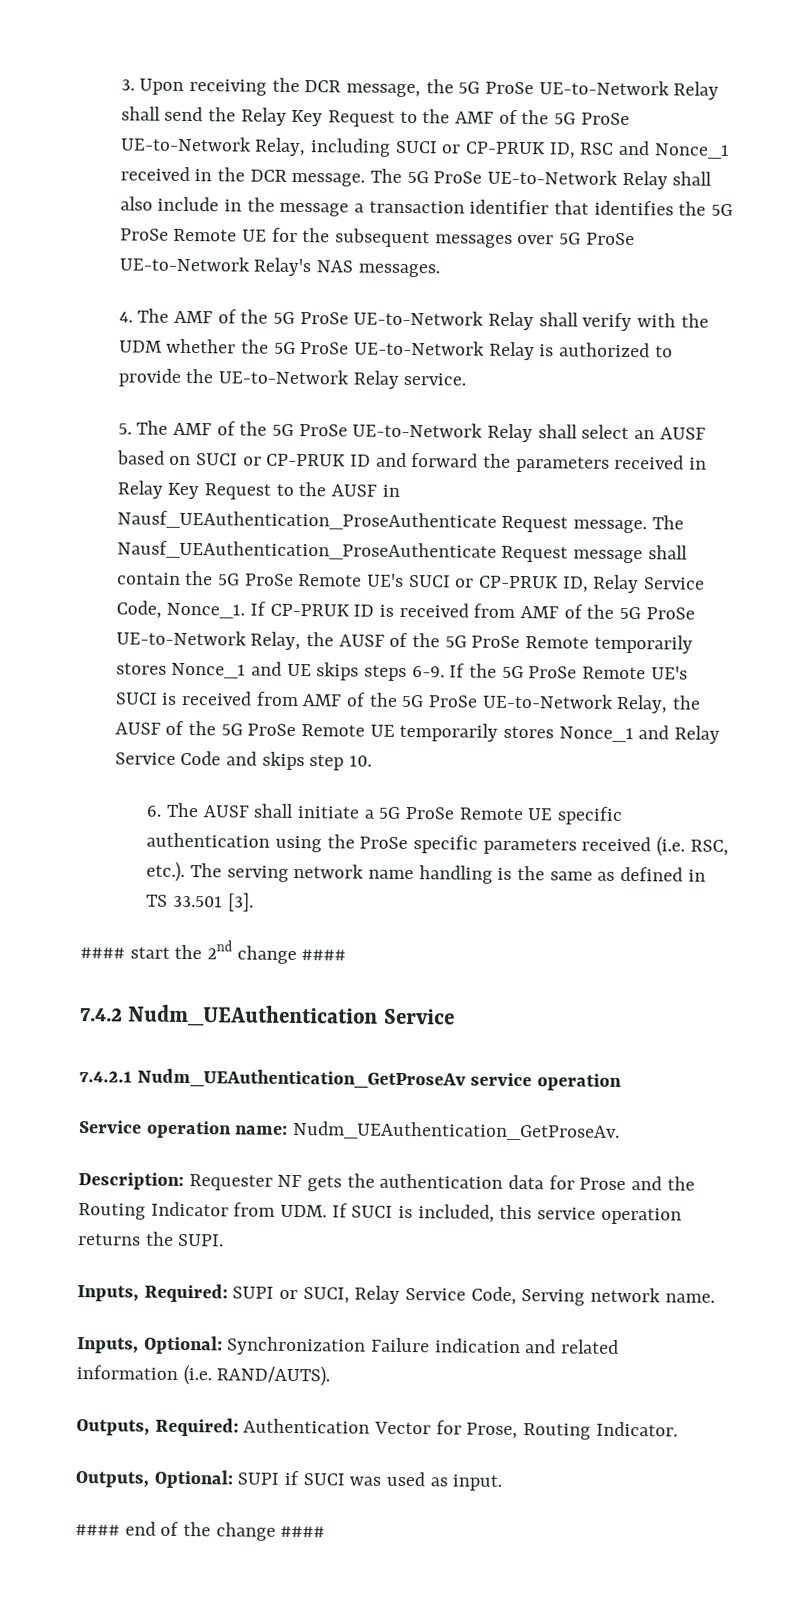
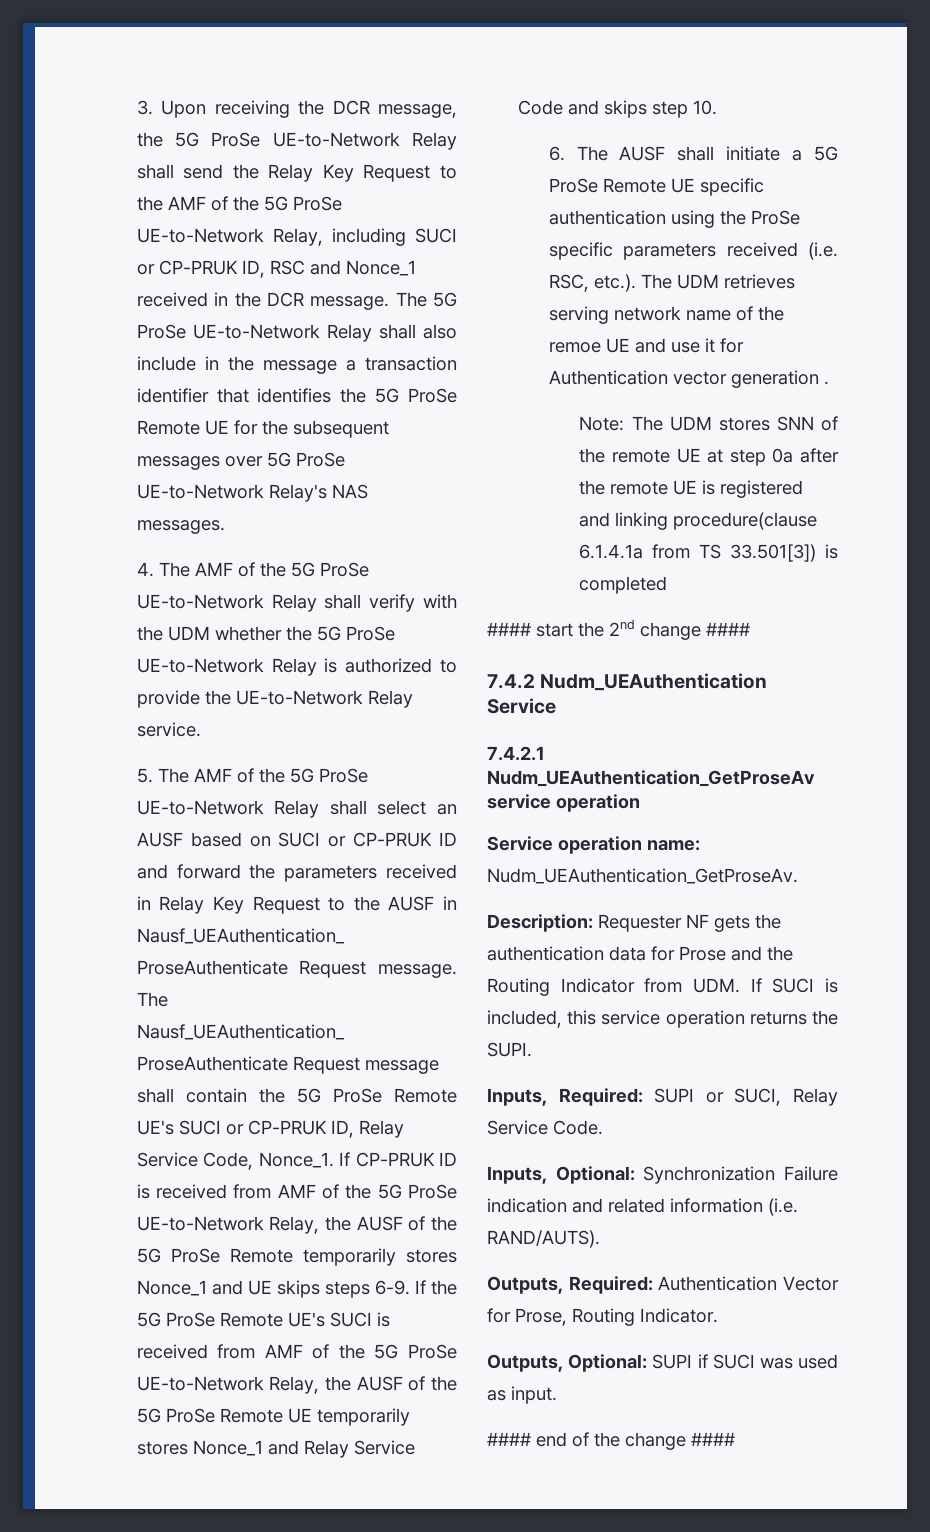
- 6. The AUSF shall initiate a 5G ProSe Remote UE specific authentication using the ProSe specific parameters received (i.e. RSC, etc.). The serving network name handling is the same as defined in TS 33.501 [3].
+ 6. The AUSF shall initiate a 5G ProSe Remote UE specific authentication using the ProSe specific parameters received (i.e. RSC, etc.). The UDM retrieves serving network name of the remoe UE and use it for Authentication vector generation .
+ Note: The UDM stores SNN of the remote UE at step 0a after the remote UE is registered and linking procedure(clause 6.1.4.1a from TS 33.501[3]) is completed
- Inputs, Required: SUPI or SUCI, Relay Service Code, Serving network name.
+ Inputs, Required: SUPI or SUCI, Relay Service Code.

